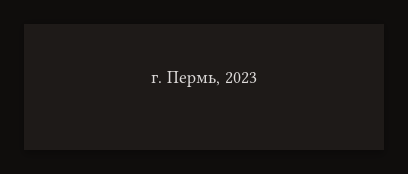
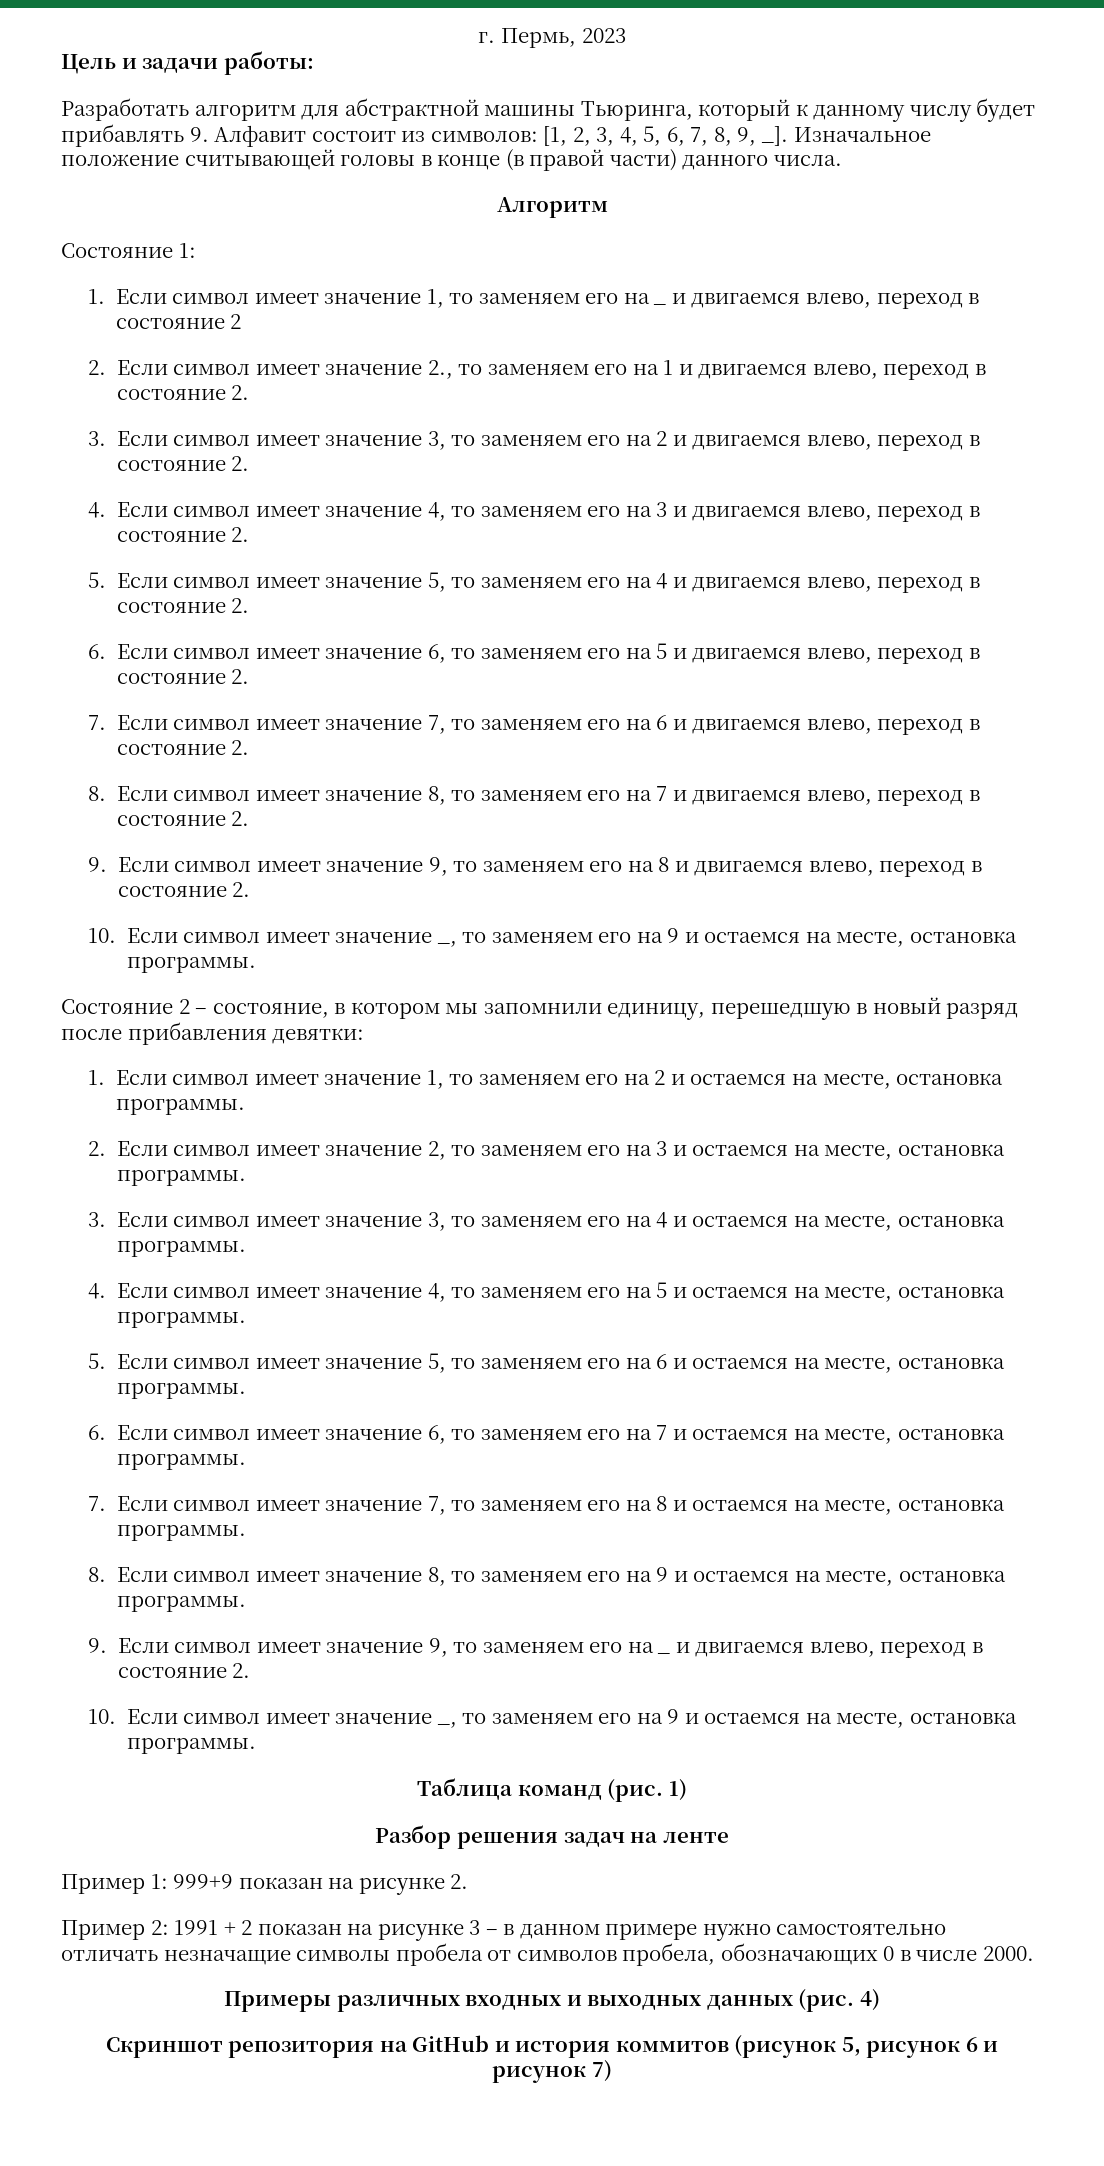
+ Цель и задачи работы:
+ Разработать алгоритм для абстрактной машины Тьюринга, который к данному числу будет прибавлять 9. Алфавит состоит из символов: [1, 2, 3, 4, 5, 6, 7, 8, 9, _]. Изначальное положение считывающей головы в конце (в правой части) данного числа.
+ Алгоритм
+ Состояние 1:
+ 1. Если символ имеет значение 1, то заменяем его на _ и двигаемся влево, переход в состояние 2
+ 2. Если символ имеет значение 2., то заменяем его на 1 и двигаемся влево, переход в состояние 2.
+ 3. Если символ имеет значение 3, то заменяем его на 2 и двигаемся влево, переход в состояние 2.
+ 4. Если символ имеет значение 4, то заменяем его на 3 и двигаемся влево, переход в состояние 2.
+ 5. Если символ имеет значение 5, то заменяем его на 4 и двигаемся влево, переход в состояние 2.
+ 6. Если символ имеет значение 6, то заменяем его на 5 и двигаемся влево, переход в состояние 2.
+ 7. Если символ имеет значение 7, то заменяем его на 6 и двигаемся влево, переход в состояние 2.
+ 8. Если символ имеет значение 8, то заменяем его на 7 и двигаемся влево, переход в состояние 2.
+ 9. Если символ имеет значение 9, то заменяем его на 8 и двигаемся влево, переход в состояние 2.
+ 10. Если символ имеет значение _, то заменяем его на 9 и остаемся на месте, остановка программы.
+ Состояние 2 – состояние, в котором мы запомнили единицу, перешедшую в новый разряд после прибавления девятки:
+ 1. Если символ имеет значение 1, то заменяем его на 2 и остаемся на месте, остановка программы.
+ 2. Если символ имеет значение 2, то заменяем его на 3 и остаемся на месте, остановка программы.
+ 3. Если символ имеет значение 3, то заменяем его на 4 и остаемся на месте, остановка программы.
+ 4. Если символ имеет значение 4, то заменяем его на 5 и остаемся на месте, остановка программы.
+ 5. Если символ имеет значение 5, то заменяем его на 6 и остаемся на месте, остановка программы.
+ 6. Если символ имеет значение 6, то заменяем его на 7 и остаемся на месте, остановка программы.
+ 7. Если символ имеет значение 7, то заменяем его на 8 и остаемся на месте, остановка программы.
+ 8. Если символ имеет значение 8, то заменяем его на 9 и остаемся на месте, остановка программы.
+ 9. Если символ имеет значение 9, то заменяем его на _ и двигаемся влево, переход в состояние 2.
+ 10. Если символ имеет значение _, то заменяем его на 9 и остаемся на месте, остановка программы.
+ Таблица команд (рис. 1)
+ Разбор решения задач на ленте
+ Пример 1: 999+9 показан на рисунке 2.
+ Пример 2: 1991 + 2 показан на рисунке 3 – в данном примере нужно самостоятельно отличать незначащие символы пробела от символов пробела, обозначающих 0 в числе 2000.
+ Примеры различных входных и выходных данных (рис. 4)
+ Скриншот репозитория на GitHub и история коммитов (рисунок 5, рисунок 6 и рисунок 7)

